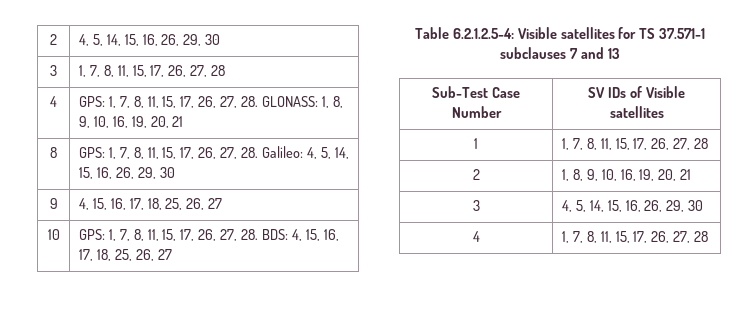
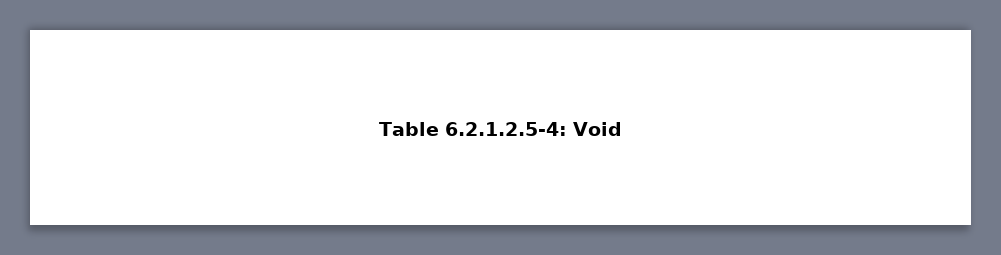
- 2 | 4, 5, 14, 15, 16, 26, 29, 30
- 3 | 1, 7, 8, 11, 15, 17, 26, 27, 28
- 4 | GPS: 1, 7, 8, 11, 15, 17, 26, 27, 28. GLONASS: 1, 8, 9, 10, 16, 19, 20, 21
- 8 | GPS: 1, 7, 8, 11, 15, 17, 26, 27, 28. Galileo: 4, 5, 14, 15, 16, 26, 29, 30
- 9 | 4, 15, 16, 17, 18, 25, 26, 27
- 10 | GPS: 1, 7, 8, 11, 15, 17, 26, 27, 28. BDS: 4, 15, 16, 17, 18, 25, 26, 27
- Table 6.2.1.2.5-4: Visible satellites for TS 37.571-1 subclauses 7 and 13
- Sub-Test Case Number | SV IDs of Visible satellites
- 1 | 1, 7, 8, 11, 15, 17, 26, 27, 28
- 2 | 1, 8, 9, 10, 16, 19, 20, 21
- 3 | 4, 5, 14, 15, 16, 26, 29, 30
- 4 | 1, 7, 8, 11, 15, 17, 26, 27, 28
+ Table 6.2.1.2.5-4: Void

